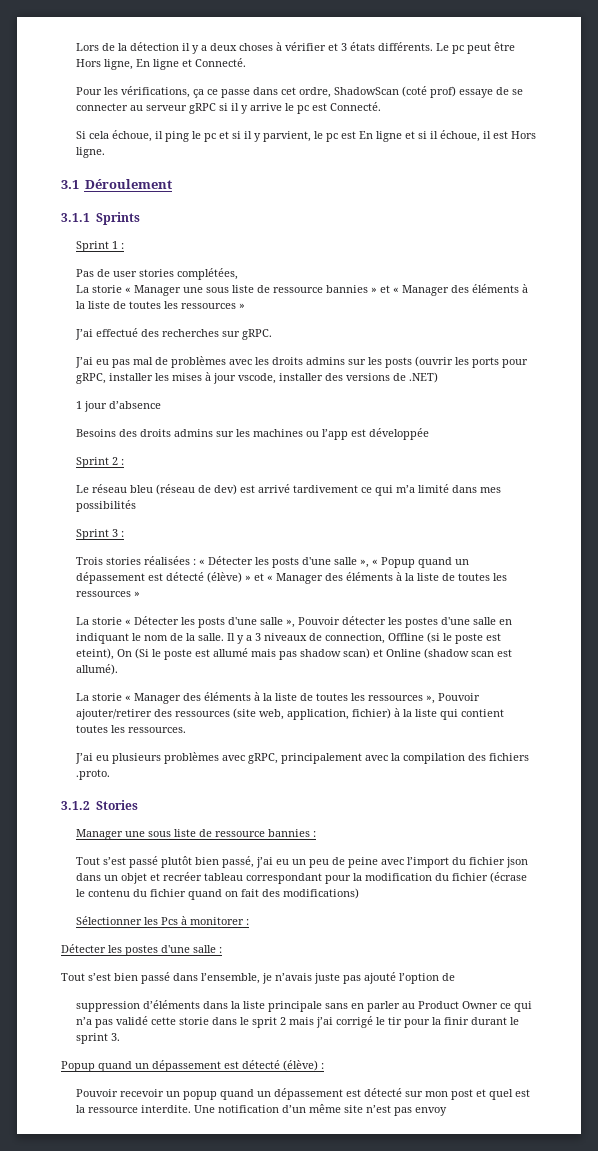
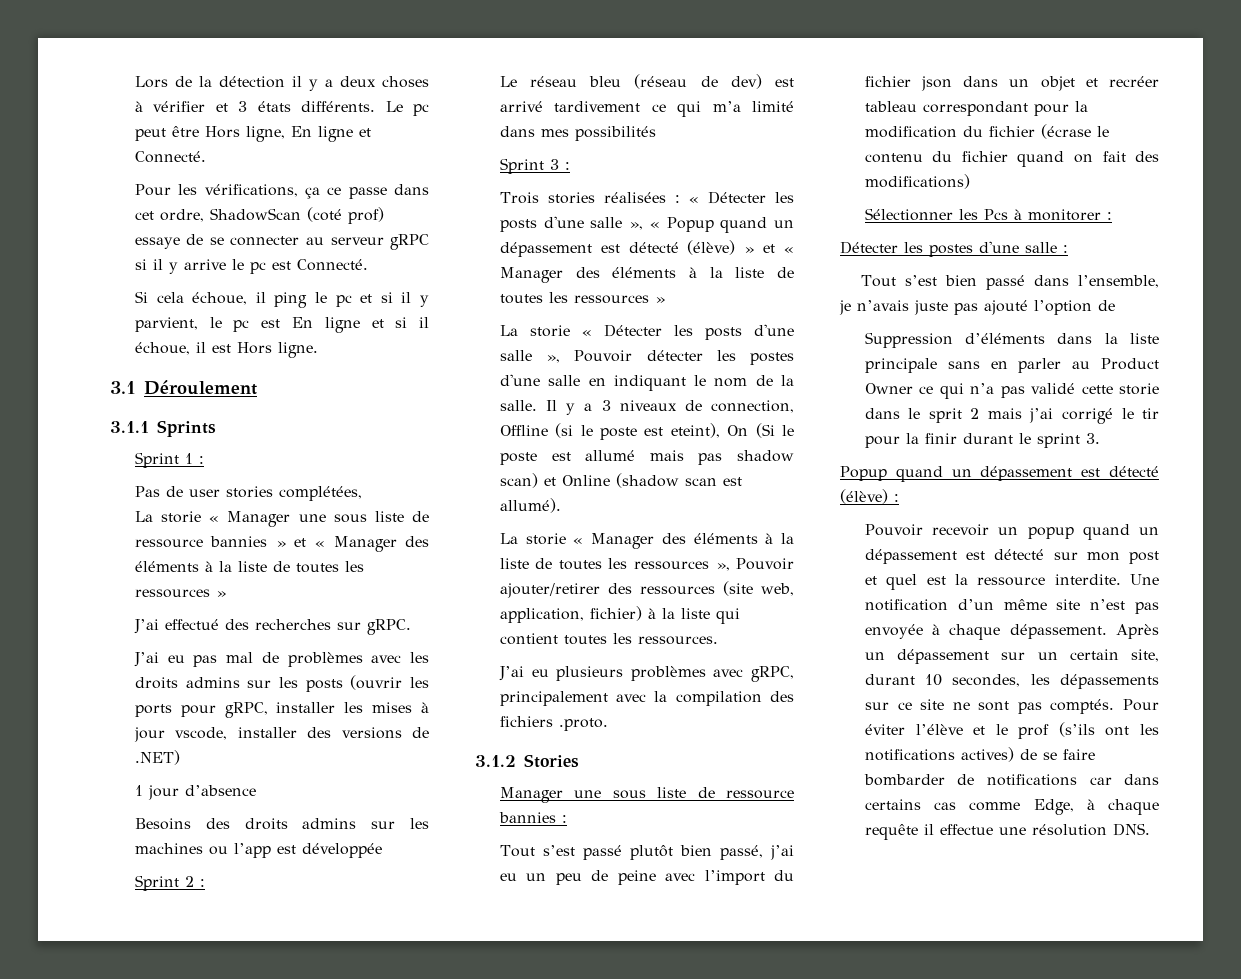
- suppression d’éléments dans la liste principale sans en parler au Product Owner ce qui n’a pas validé cette storie dans le sprit 2 mais j’ai corrigé le tir pour la finir durant le sprint 3.
+ Suppression d’éléments dans la liste principale sans en parler au Product Owner ce qui n’a pas validé cette storie dans le sprit 2 mais j’ai corrigé le tir pour la finir durant le sprint 3.
- Une notification d’un même site n’est pas envoy
+ Une notification d’un même site n’est pas envoyée à chaque dépassement. Après un dépassement sur un certain site, durant 10 secondes, les dépassements sur ce site ne sont pas comptés. Pour éviter l’élève et le prof (s’ils ont les notifications actives) de se faire bombarder de notifications car dans certains cas comme Edge, à chaque requête il effectue une résolution DNS.

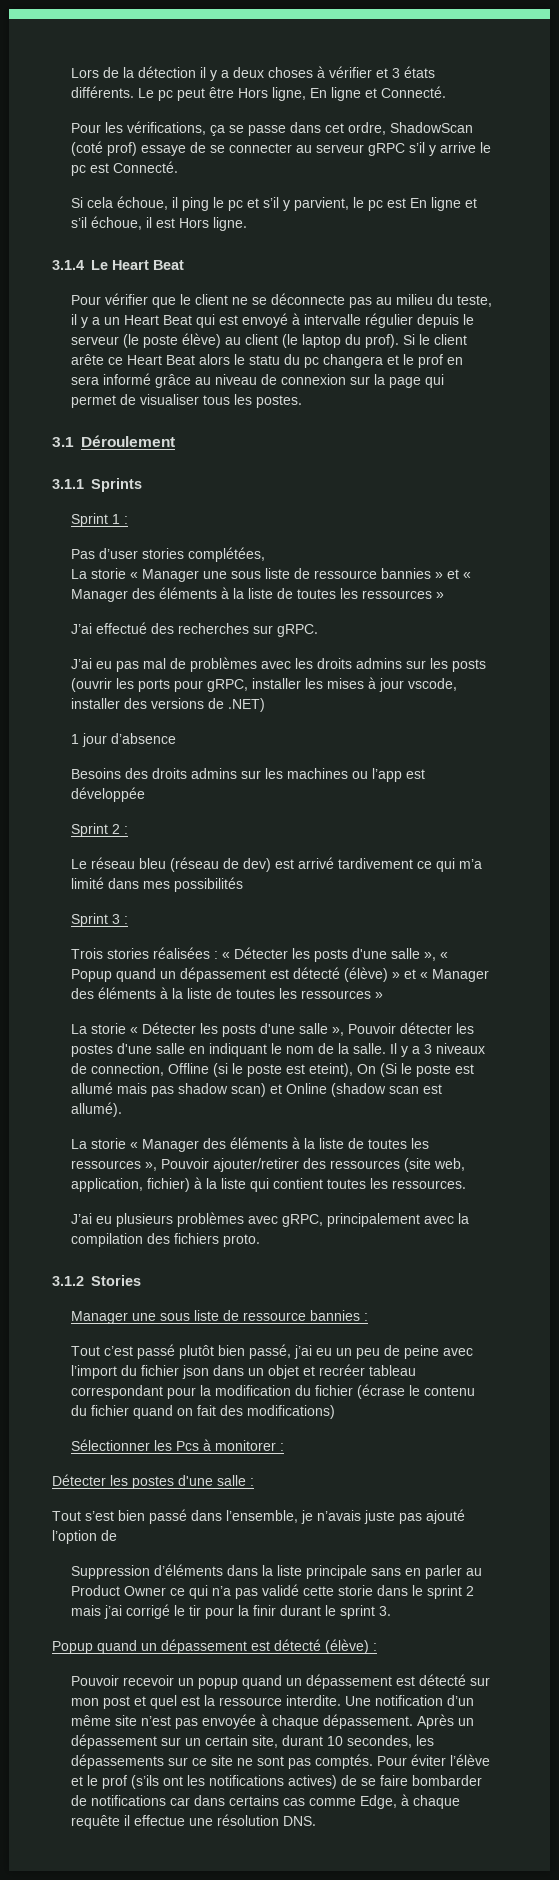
- Pour les vérifications, ça ce passe dans cet ordre, ShadowScan (coté prof) essaye de se connecter au serveur gRPC si il y arrive le pc est Connecté.
+ Pour les vérifications, ça se passe dans cet ordre, ShadowScan (coté prof) essaye de se connecter au serveur gRPC s’il y arrive le pc est Connecté.
- Si cela échoue, il ping le pc et si il y parvient, le pc est En ligne et si il échoue, il est Hors ligne.
+ Si cela échoue, il ping le pc et s’il y parvient, le pc est En ligne et s’il échoue, il est Hors ligne.
+ 3.1.4 Le Heart Beat
+ Pour vérifier que le client ne se déconnecte pas au milieu du teste, il y a un Heart Beat qui est envoyé à intervalle régulier depuis le serveur (le poste élève) au client (le laptop du prof). Si le client arête ce Heart Beat alors le statu du pc changera et le prof en sera informé grâce au niveau de connexion sur la page qui permet de visualiser tous les postes.
- Pas de user stories complétées,
+ Pas d’user stories complétées,
- J’ai eu plusieurs problèmes avec gRPC, principalement avec la compilation des fichiers .proto.
+ J’ai eu plusieurs problèmes avec gRPC, principalement avec la compilation des fichiers proto.
- Tout s’est passé plutôt bien passé, j’ai eu un peu de peine avec l’import du fichier json dans un objet et recréer tableau correspondant pour la modification du fichier (écrase le contenu du fichier quand on fait des modifications)
+ Tout c’est passé plutôt bien passé, j’ai eu un peu de peine avec l’import du fichier json dans un objet et recréer tableau correspondant pour la modification du fichier (écrase le contenu du fichier quand on fait des modifications)
- Suppression d’éléments dans la liste principale sans en parler au Product Owner ce qui n’a pas validé cette storie dans le sprit 2 mais j’ai corrigé le tir pour la finir durant le sprint 3.
+ Suppression d’éléments dans la liste principale sans en parler au Product Owner ce qui n’a pas validé cette storie dans le sprint 2 mais j’ai corrigé le tir pour la finir durant le sprint 3.

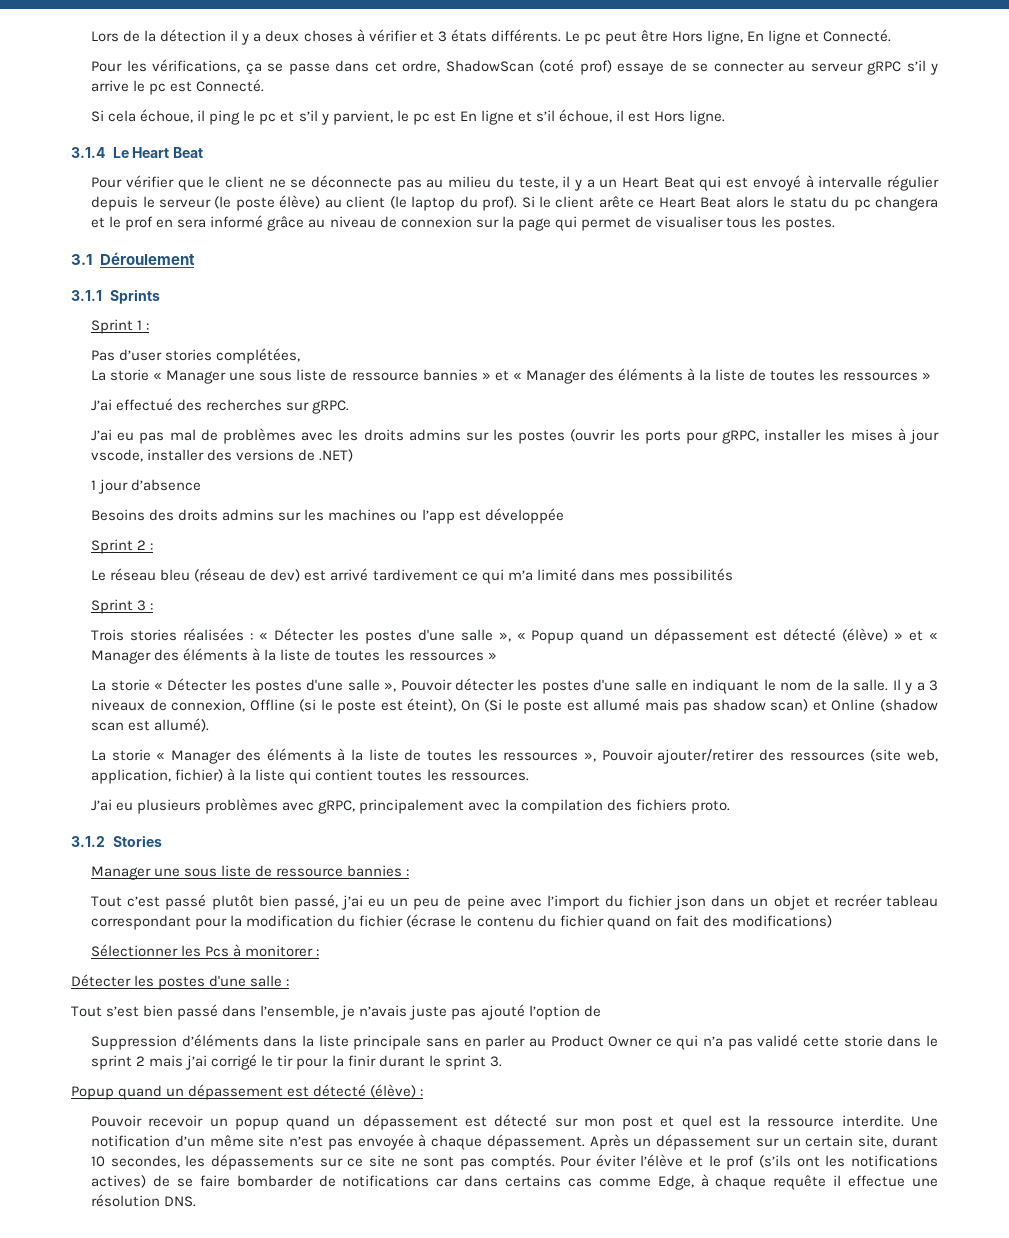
- J’ai eu pas mal de problèmes avec les droits admins sur les posts (ouvrir les ports pour gRPC, installer les mises à jour vscode, installer des versions de .NET)
+ J’ai eu pas mal de problèmes avec les droits admins sur les postes (ouvrir les ports pour gRPC, installer les mises à jour vscode, installer des versions de .NET)
- Trois stories réalisées : « Détecter les posts d'une salle », « Popup quand un dépassement est détecté (élève) » et « Manager des éléments à la liste de toutes les ressources »
+ Trois stories réalisées : « Détecter les postes d'une salle », « Popup quand un dépassement est détecté (élève) » et « Manager des éléments à la liste de toutes les ressources »
- La storie « Détecter les posts d'une salle », Pouvoir détecter les postes d'une salle en indiquant le nom de la salle.
+ La storie « Détecter les postes d'une salle », Pouvoir détecter les postes d'une salle en indiquant le nom de la salle.
- Il y a 3 niveaux de connection, Offline (si le poste est eteint), On (Si le poste est allumé mais pas shadow scan) et Online (shadow scan est allumé).
+ Il y a 3 niveaux de connexion, Offline (si le poste est éteint), On (Si le poste est allumé mais pas shadow scan) et Online (shadow scan est allumé).

